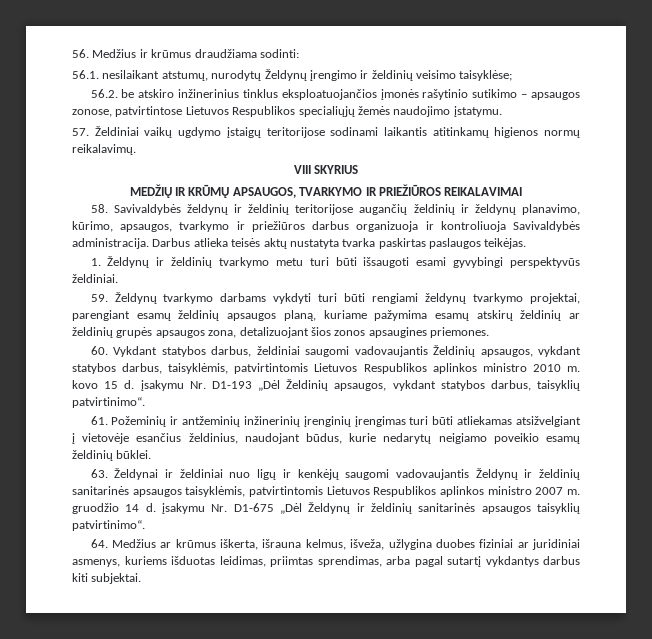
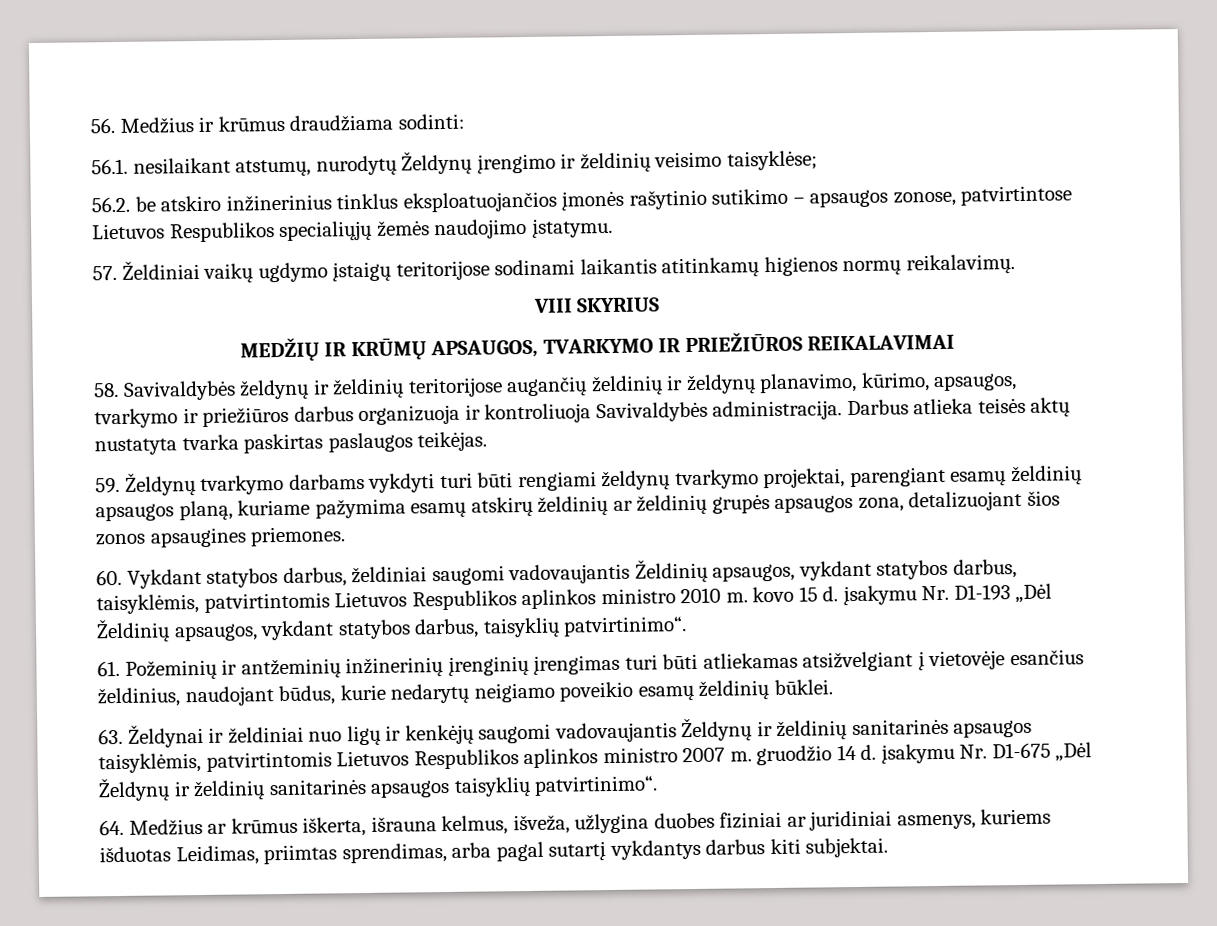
- 1. Želdynų ir želdinių tvarkymo metu turi būti išsaugoti esami gyvybingi perspektyvūs želdiniai.
- 64. Medžius ar krūmus iškerta, išrauna kelmus, išveža, užlygina duobes fiziniai ar juridiniai asmenys, kuriems išduotas leidimas, priimtas sprendimas, arba pagal sutartį vykdantys darbus kiti subjektai.
+ 64. Medžius ar krūmus iškerta, išrauna kelmus, išveža, užlygina duobes fiziniai ar juridiniai asmenys, kuriems išduotas Leidimas, priimtas sprendimas, arba pagal sutartį vykdantys darbus kiti subjektai.

